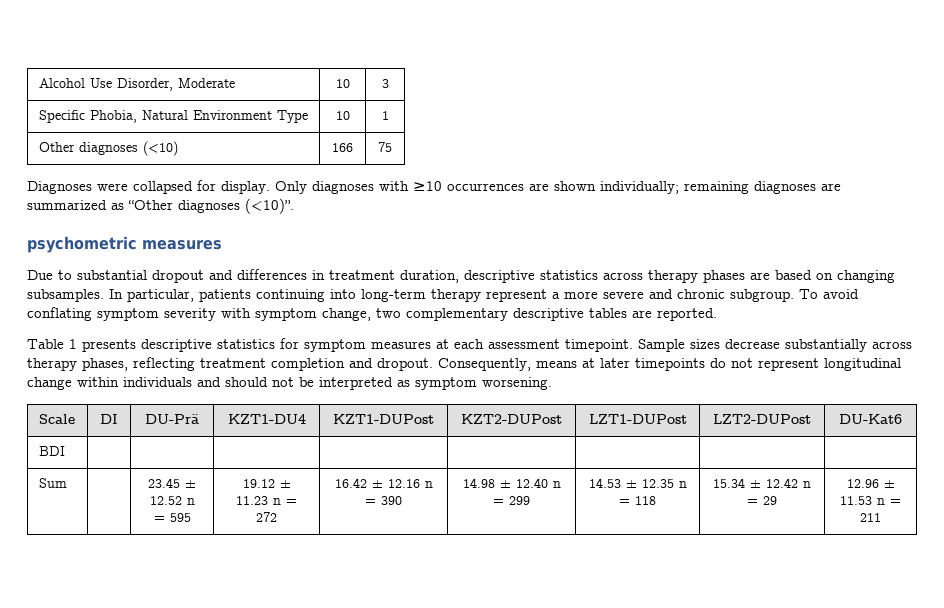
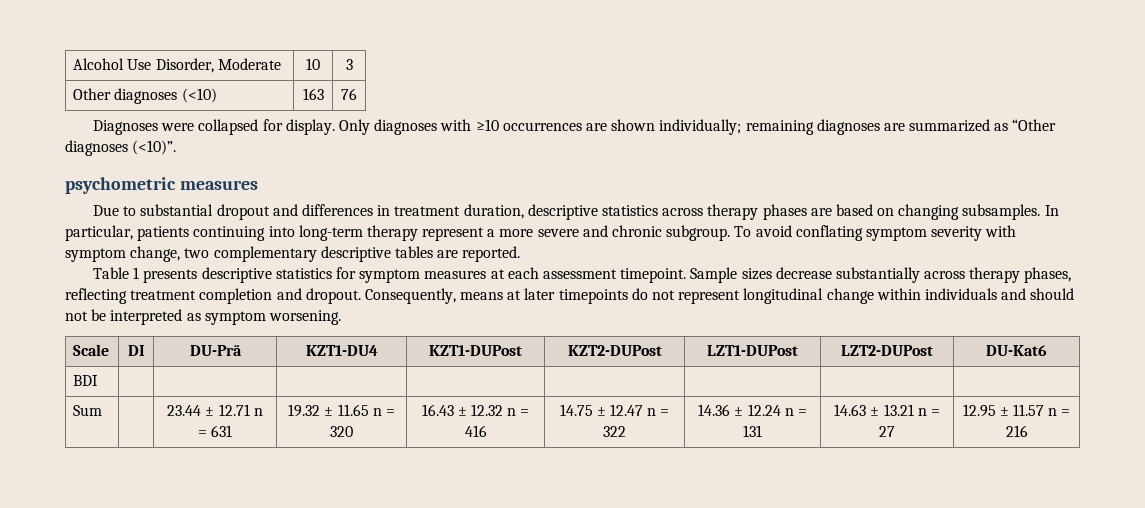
- Specific Phobia, Natural Environment Type | 10 | 1
- Other diagnoses (<10) | 166 | 75
+ Other diagnoses (<10) | 163 | 76
- 23.45 ± 12.52 n = 595 | 19.12 ± 11.23 n = 272 | 16.42 ± 12.16 n = 390 | 14.98 ± 12.40 n = 299 | 14.53 ± 12.35 n = 118 | 15.34 ± 12.42 n = 29 | 12.96 ± 11.53 n = 211
+ 23.44 ± 12.71 n = 631 | 19.32 ± 11.65 n = 320 | 16.43 ± 12.32 n = 416 | 14.75 ± 12.47 n = 322 | 14.36 ± 12.24 n = 131 | 14.63 ± 13.21 n = 27 | 12.95 ± 11.57 n = 216

